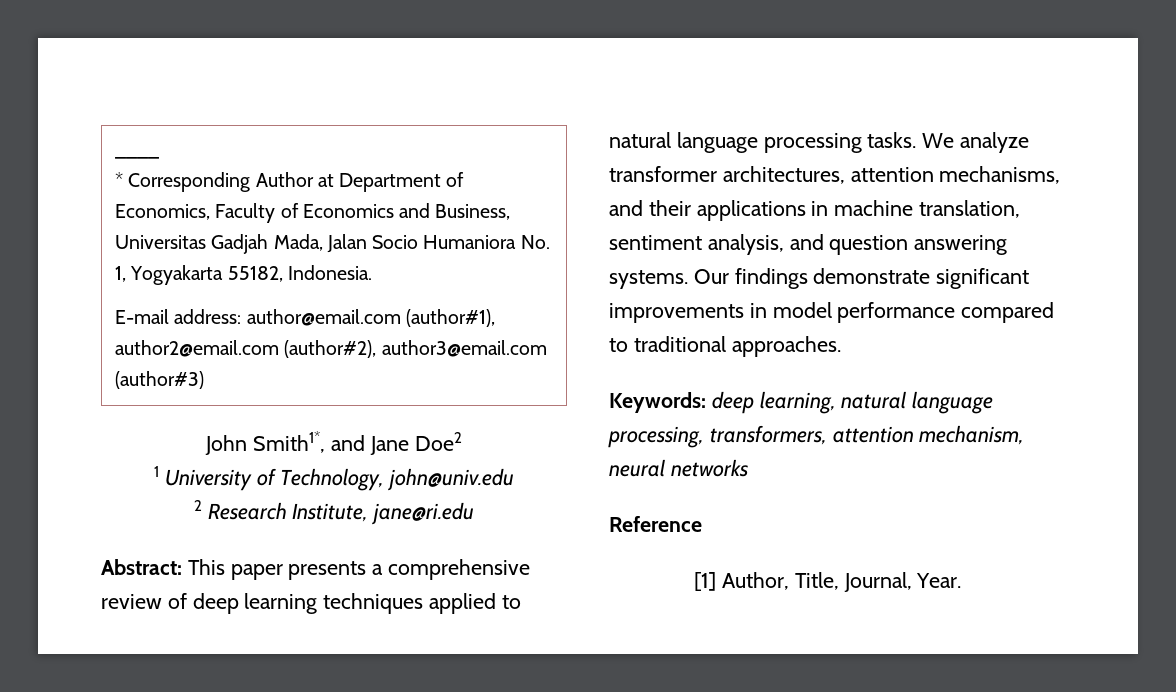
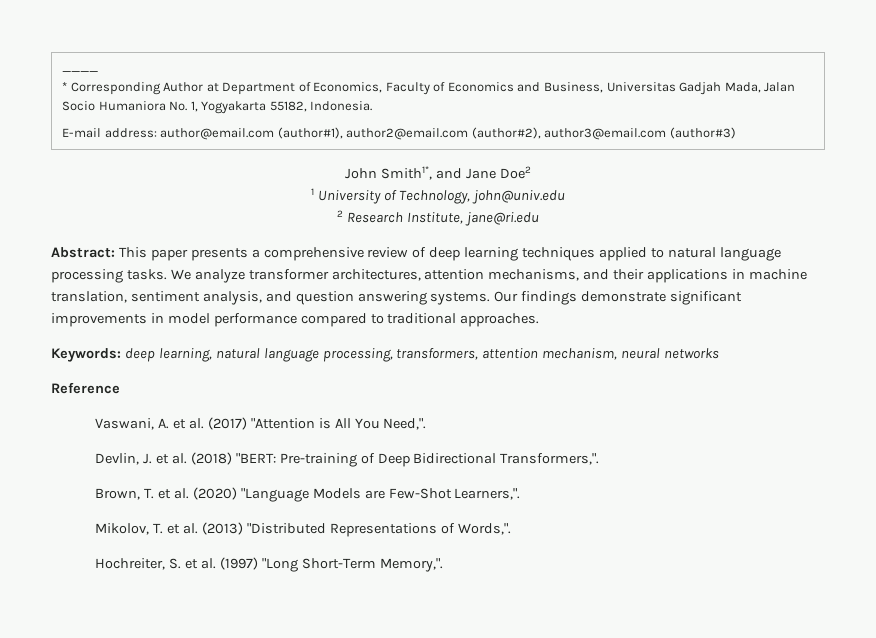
- [1] Author, Title, Journal, Year.
+ Vaswani, A. et al. (2017) "Attention is All You Need,".
+ Devlin, J. et al. (2018) "BERT: Pre-training of Deep Bidirectional Transformers,".
+ Brown, T. et al. (2020) "Language Models are Few-Shot Learners,".
+ Mikolov, T. et al. (2013) "Distributed Representations of Words,".
+ Hochreiter, S. et al. (1997) "Long Short-Term Memory,".

